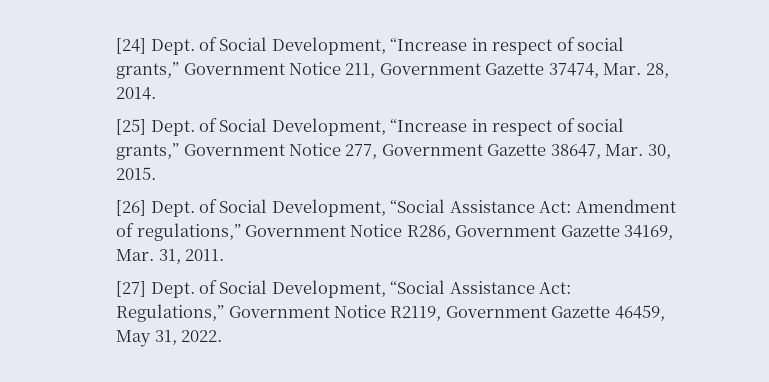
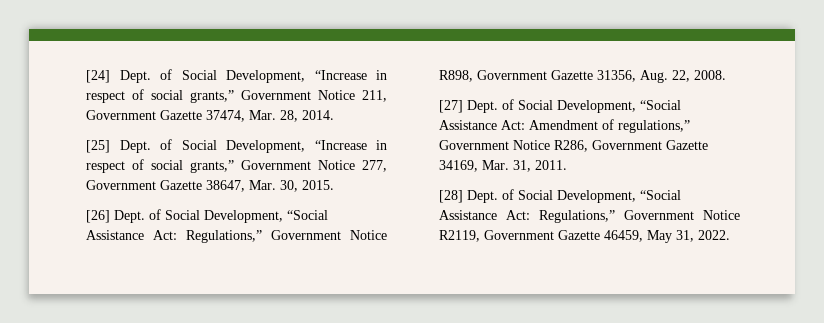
- [26] Dept. of Social Development, “Social Assistance Act: Amendment of regulations,” Government Notice R286, Government Gazette 34169, Mar. 31, 2011.
+ [26] Dept. of Social Development, “Social Assistance Act: Regulations,” Government Notice R898, Government Gazette 31356, Aug. 22, 2008.
+ [27] Dept. of Social Development, “Social Assistance Act: Amendment of regulations,” Government Notice R286, Government Gazette 34169, Mar. 31, 2011.
- [27] Dept. of Social Development, “Social Assistance Act: Regulations,” Government Notice R2119, Government Gazette 46459, May 31, 2022.
+ [28] Dept. of Social Development, “Social Assistance Act: Regulations,” Government Notice R2119, Government Gazette 46459, May 31, 2022.

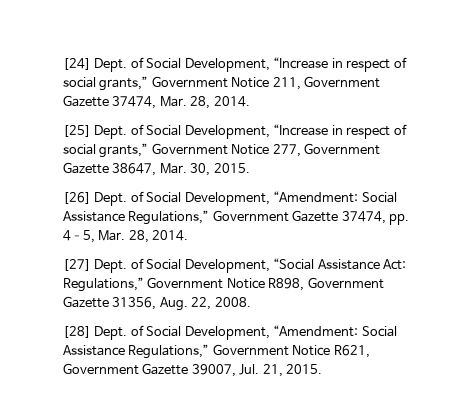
- [26] Dept. of Social Development, “Social Assistance Act: Regulations,” Government Notice R898, Government Gazette 31356, Aug. 22, 2008.
+ [26] Dept. of Social Development, “Amendment: Social Assistance Regulations,” Government Gazette 37474, pp. 4–5, Mar. 28, 2014.
+ [27] Dept. of Social Development, “Social Assistance Act: Regulations,” Government Notice R898, Government Gazette 31356, Aug. 22, 2008.
- [27] Dept. of Social Development, “Social Assistance Act: Amendment of regulations,” Government Notice R286, Government Gazette 34169, Mar. 31, 2011.
- [28] Dept. of Social Development, “Social Assistance Act: Regulations,” Government Notice R2119, Government Gazette 46459, May 31, 2022.
+ [28] Dept. of Social Development, “Amendment: Social Assistance Regulations,” Government Notice R621, Government Gazette 39007, Jul. 21, 2015.

